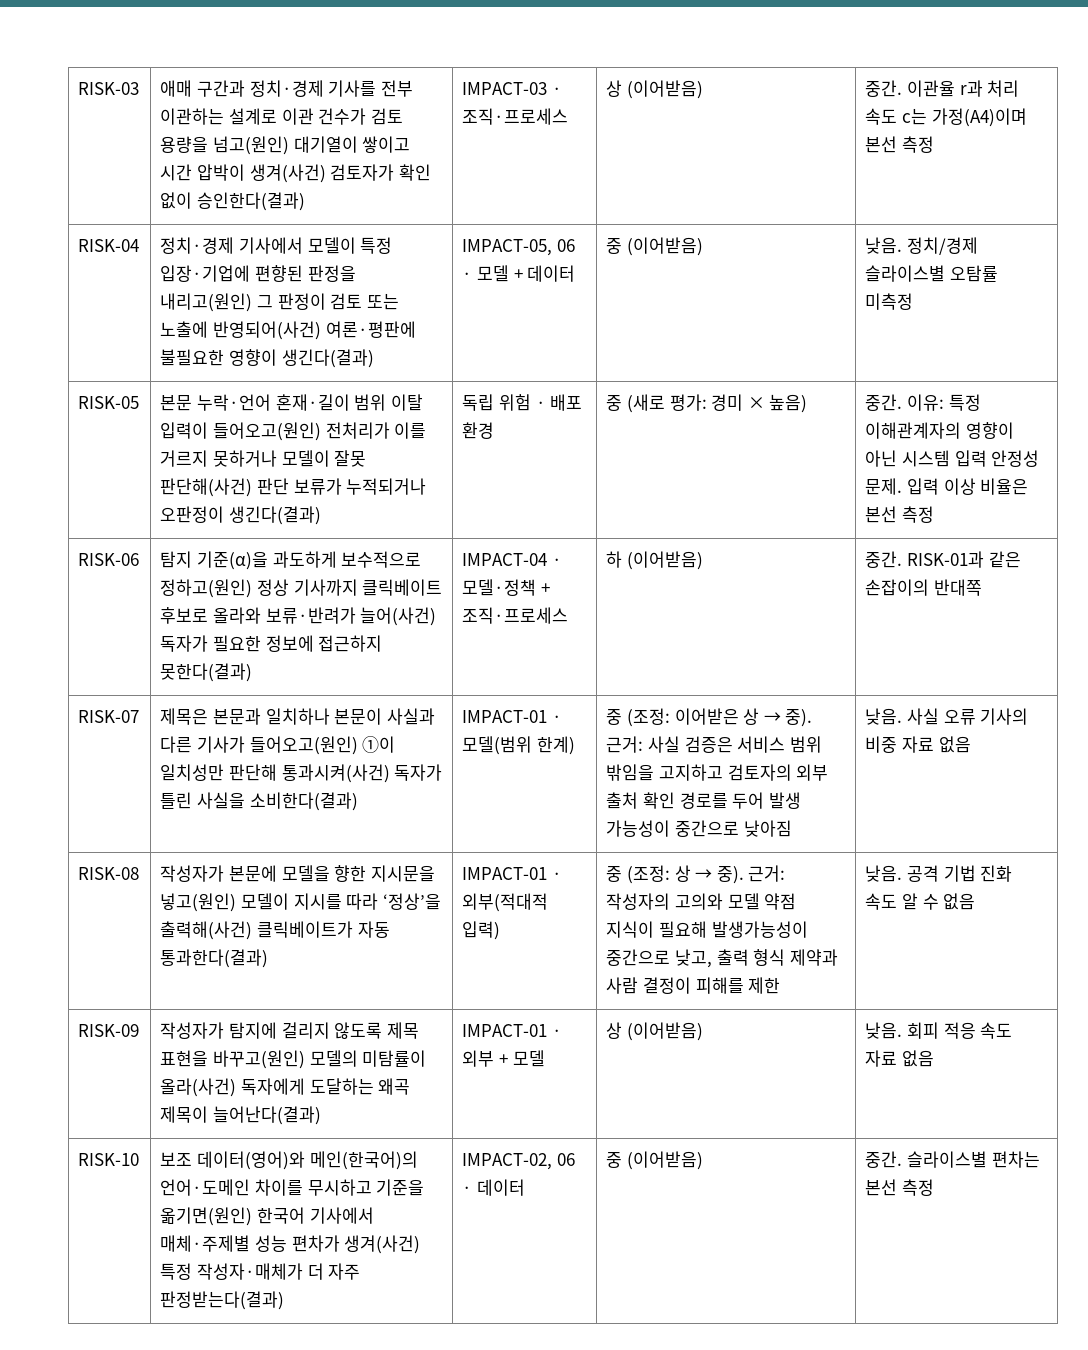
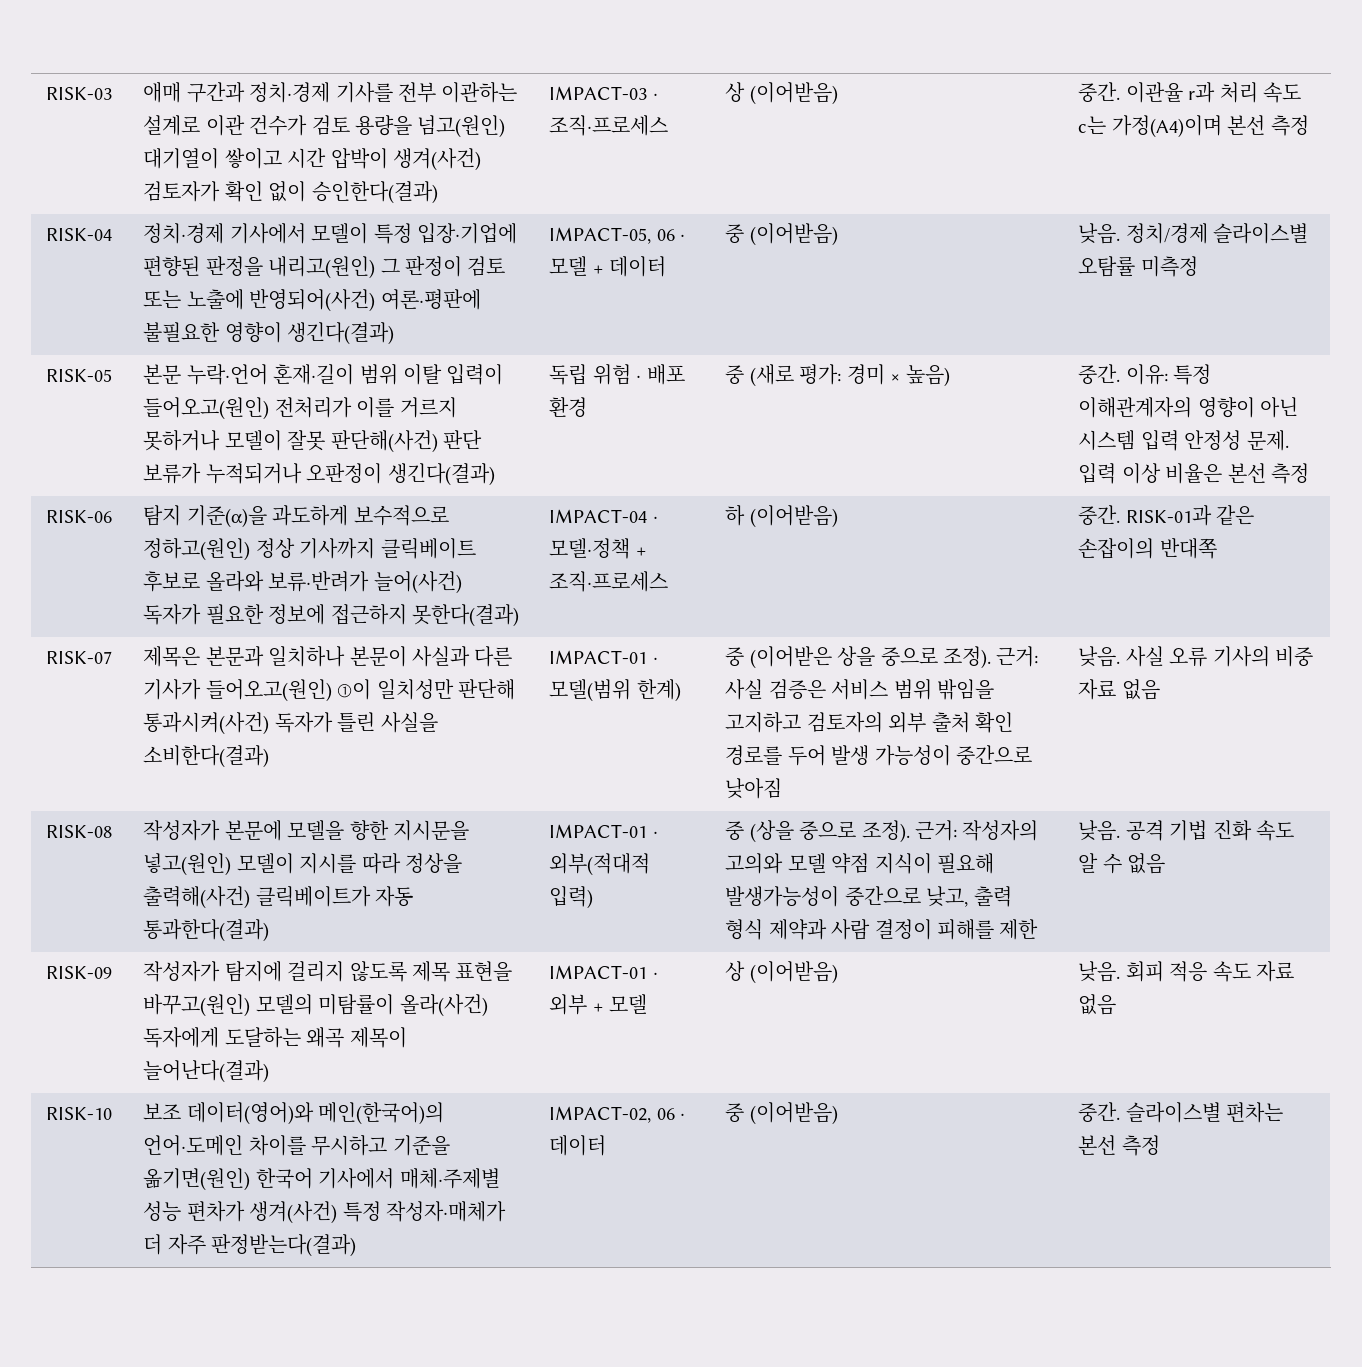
- 중 (조정: 이어받은 상 → 중).
+ 중 (이어받은 상을 중으로 조정).
- 작성자가 본문에 모델을 향한 지시문을 넣고(원인) 모델이 지시를 따라 ‘정상’을 출력해(사건) 클릭베이트가 자동 통과한다(결과)
+ 작성자가 본문에 모델을 향한 지시문을 넣고(원인) 모델이 지시를 따라 정상을 출력해(사건) 클릭베이트가 자동 통과한다(결과)
- 중 (조정: 상 → 중).
+ 중 (상을 중으로 조정).

